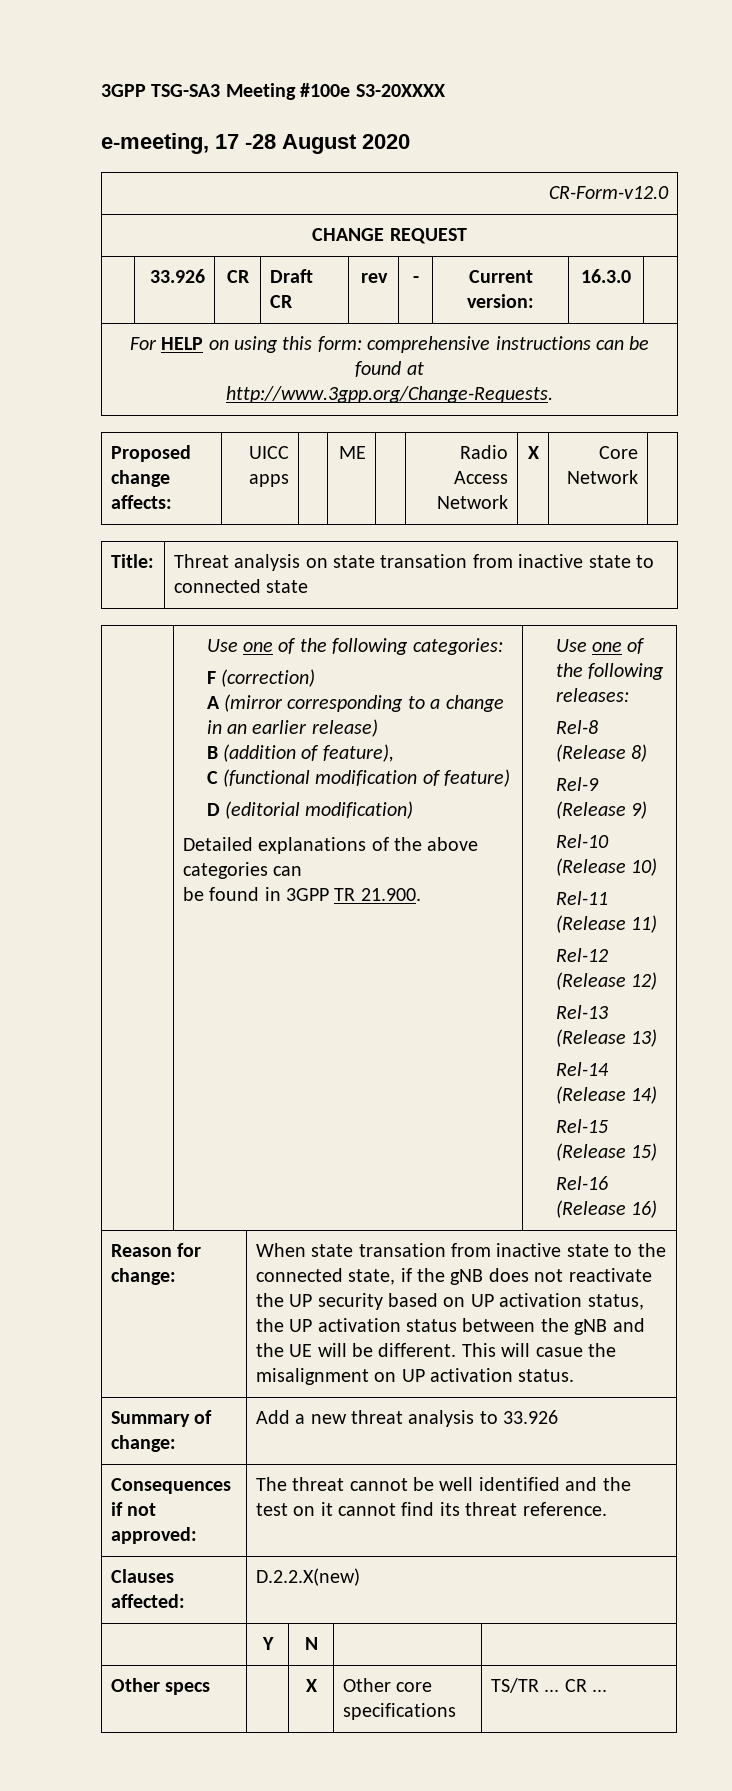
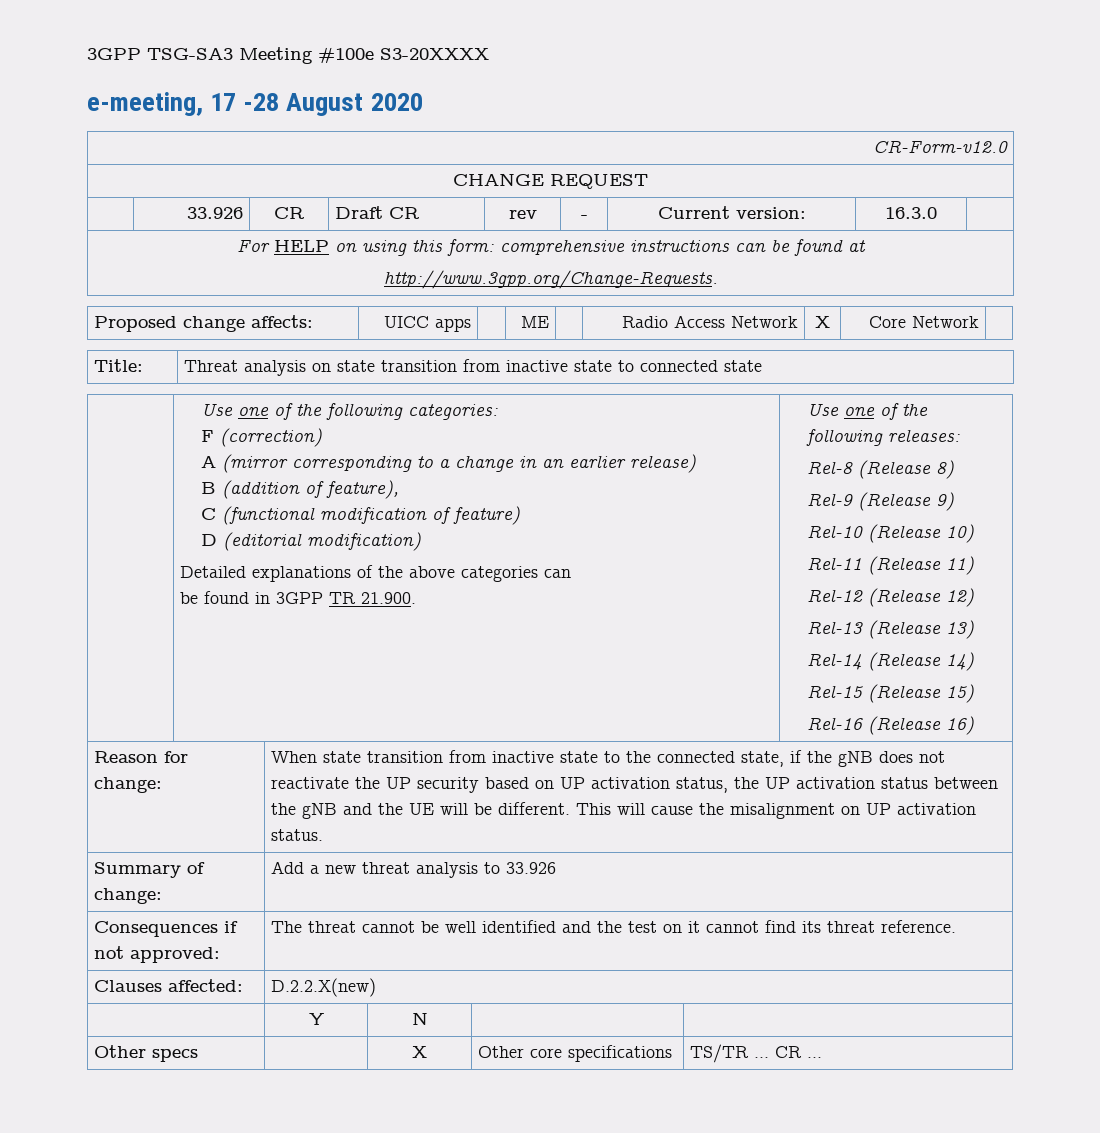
- Title: | Threat analysis on state transation from inactive state to connected state
+ Title: | Threat analysis on state transition from inactive state to connected state
- When state transation from inactive state to the connected state, if the gNB does not reactivate the UP security based on UP activation status, the UP activation status between the gNB and the UE will be different.
+ When state transition from inactive state to the connected state, if the gNB does not reactivate the UP security based on UP activation status, the UP activation status between the gNB and the UE will be different.
- This will casue the misalignment on UP activation status.
+ This will cause the misalignment on UP activation status.

